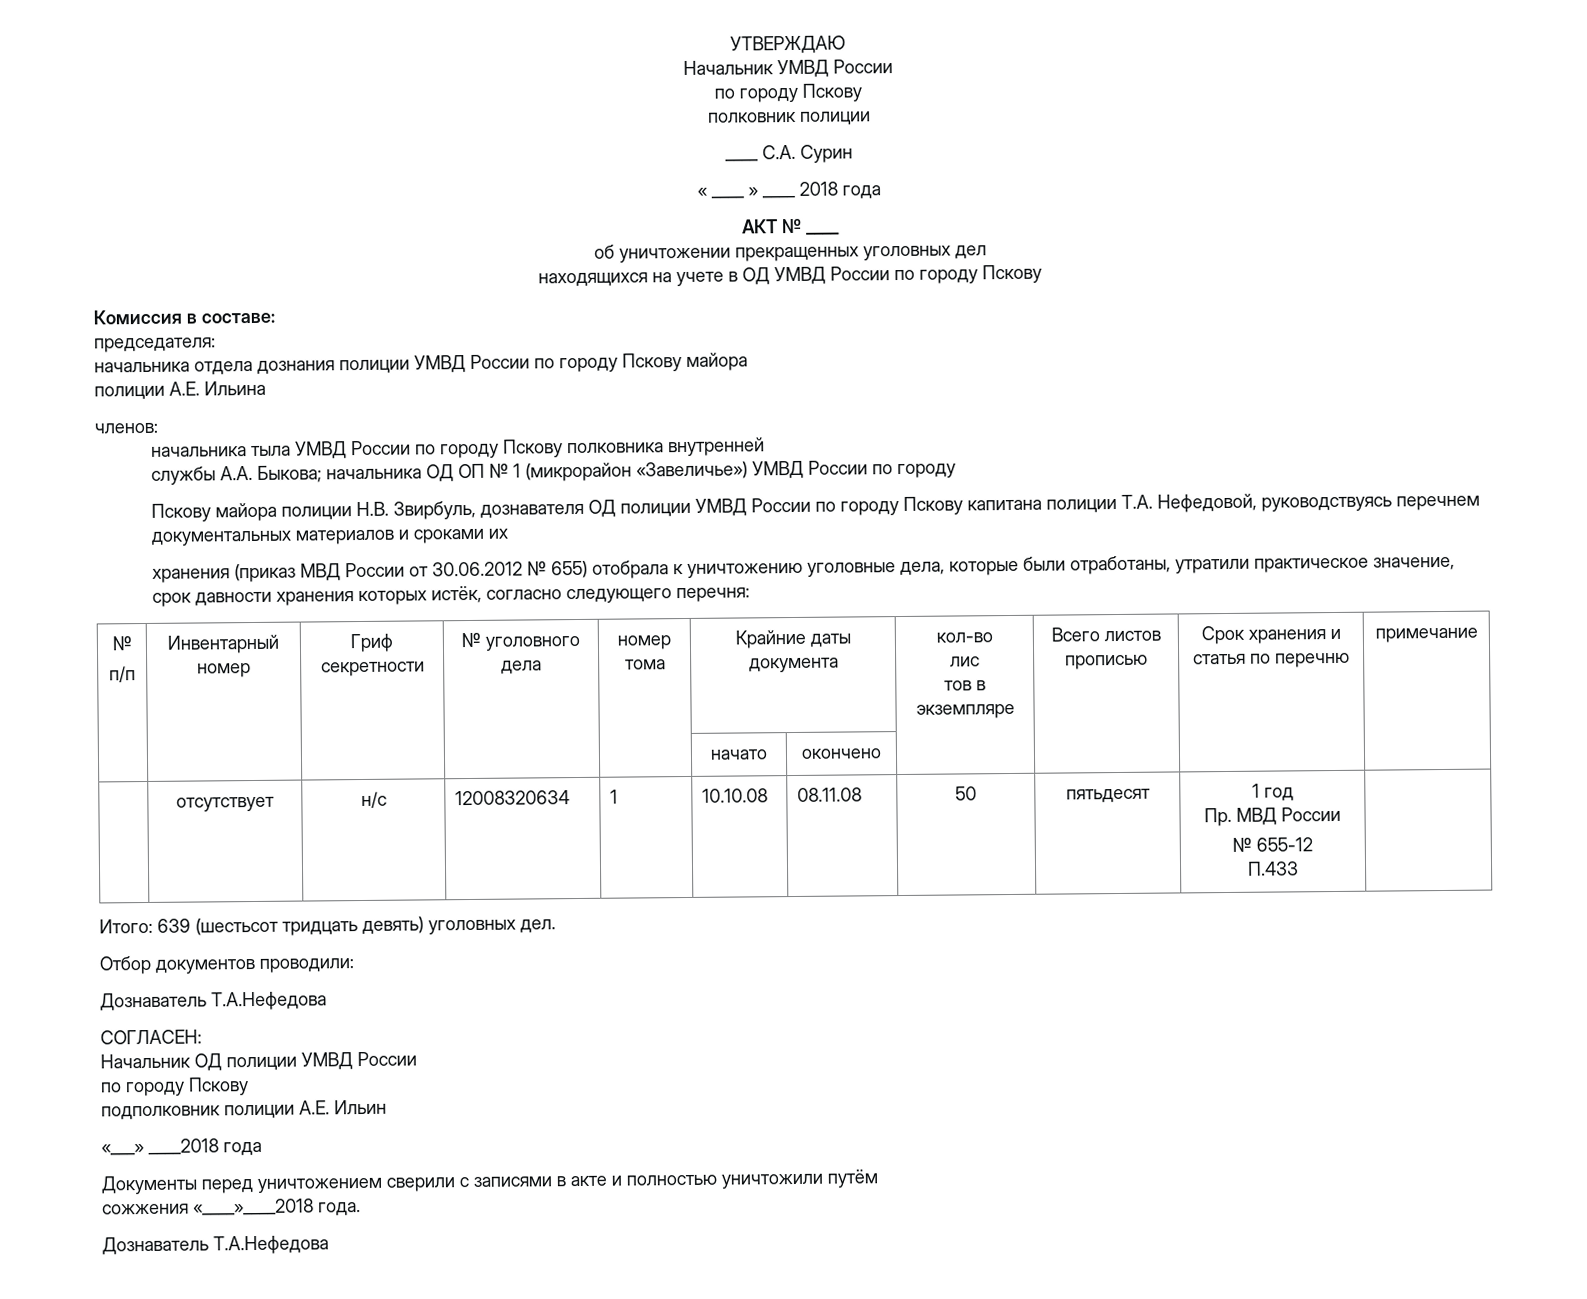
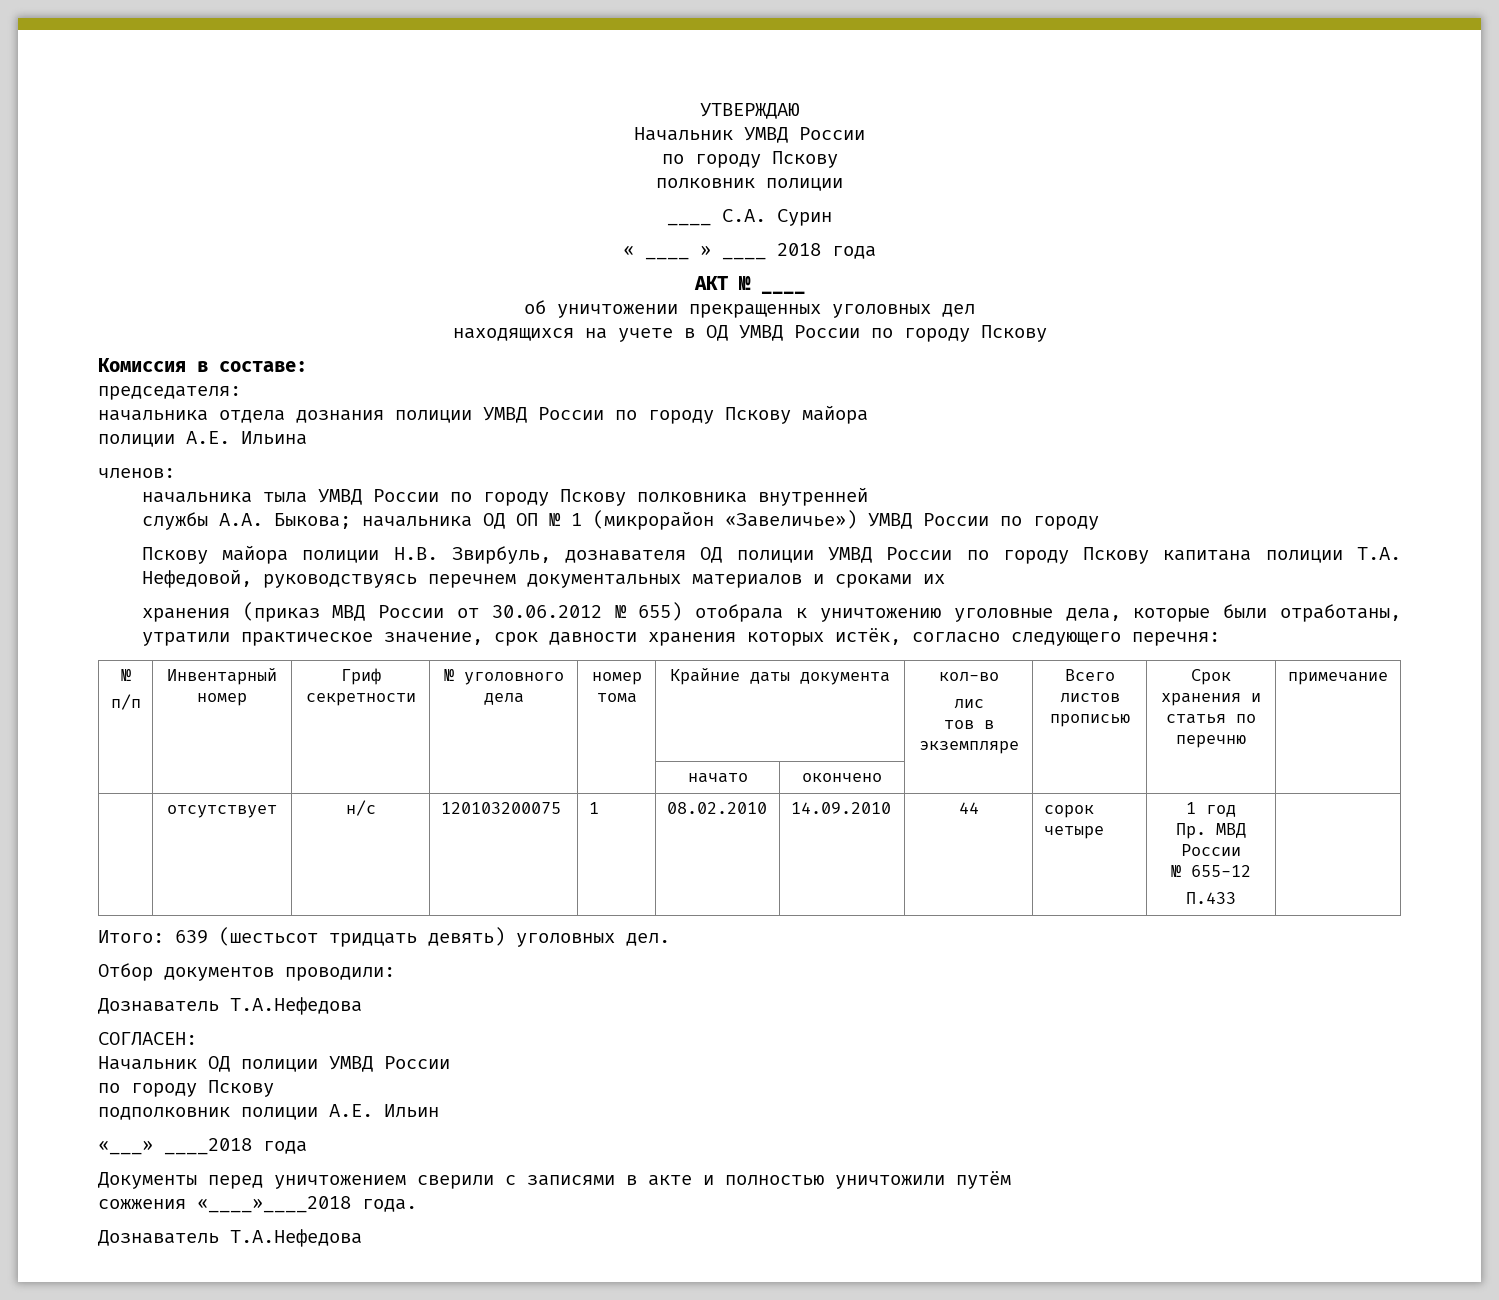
- | отсутствует | н/с | 12008320634 | 1 | 10.10.08 | 08.11.08 | 50 | пятьдесят | 1 год
+ | отсутствует | н/с | 120103200075 | 1 | 08.02.2010 | 14.09.2010 | 44 | сорок четыре | 1 год

